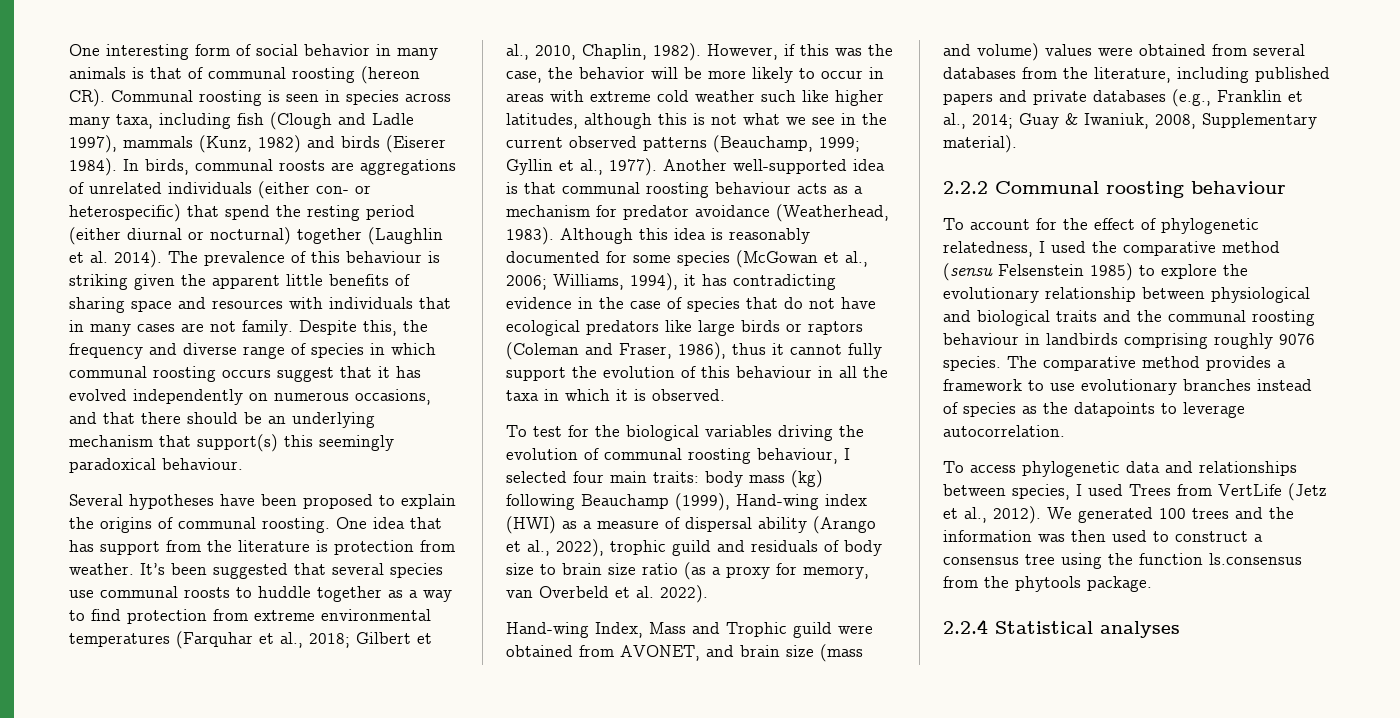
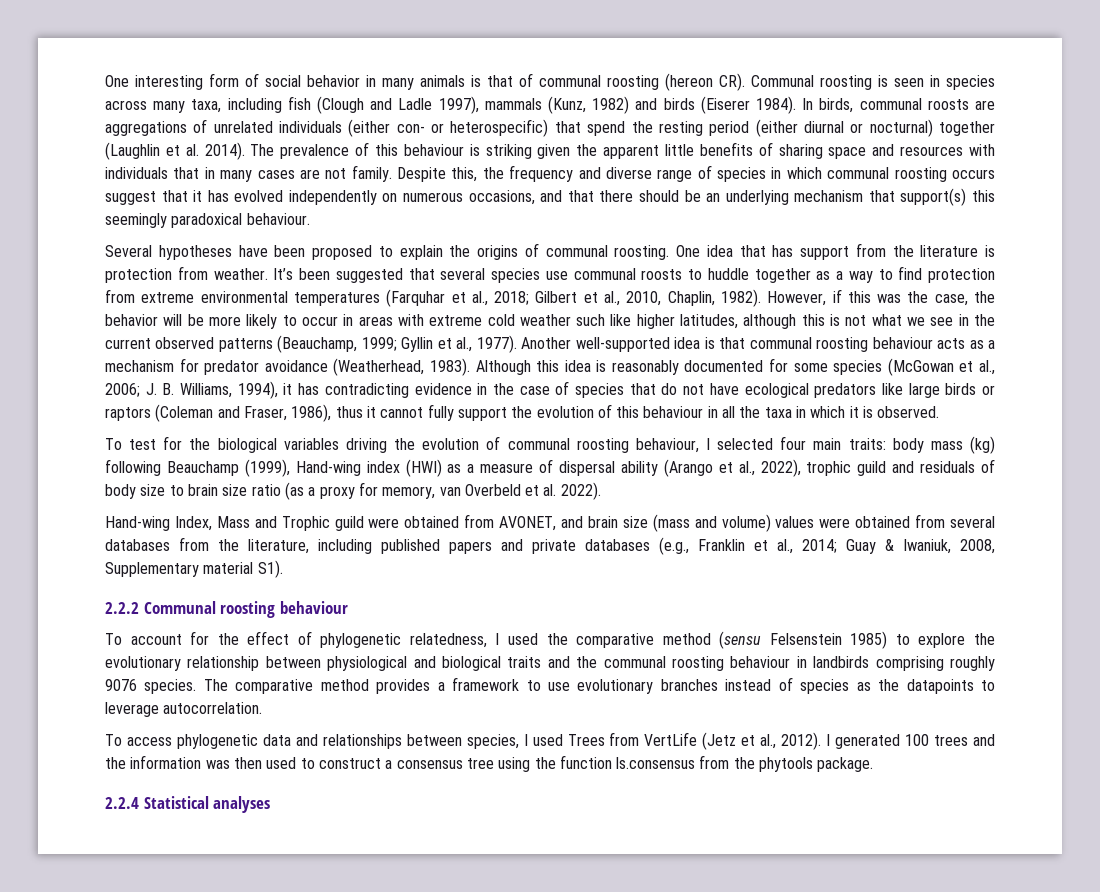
- Although this idea is reasonably documented for some species (McGowan et al., 2006; Williams, 1994), it has contradicting evidence in the case of species that do not have ecological predators like large birds or raptors (Coleman and Fraser, 1986), thus it cannot fully support the evolution of this behaviour in all the taxa in which it is observed.
+ Although this idea is reasonably documented for some species (McGowan et al., 2006; J. B. Williams, 1994), it has contradicting evidence in the case of species that do not have ecological predators like large birds or raptors (Coleman and Fraser, 1986), thus it cannot fully support the evolution of this behaviour in all the taxa in which it is observed.
- Hand-wing Index, Mass and Trophic guild were obtained from AVONET, and brain size (mass and volume) values were obtained from several databases from the literature, including published papers and private databases (e.g., Franklin et al., 2014; Guay & Iwaniuk, 2008, Supplementary material).
+ Hand-wing Index, Mass and Trophic guild were obtained from AVONET, and brain size (mass and volume) values were obtained from several databases from the literature, including published papers and private databases (e.g., Franklin et al., 2014; Guay & Iwaniuk, 2008, Supplementary material S1).
- We generated 100 trees and the information was then used to construct a consensus tree using the function ls.consensus from the phytools package.
+ I generated 100 trees and the information was then used to construct a consensus tree using the function ls.consensus from the phytools package.

